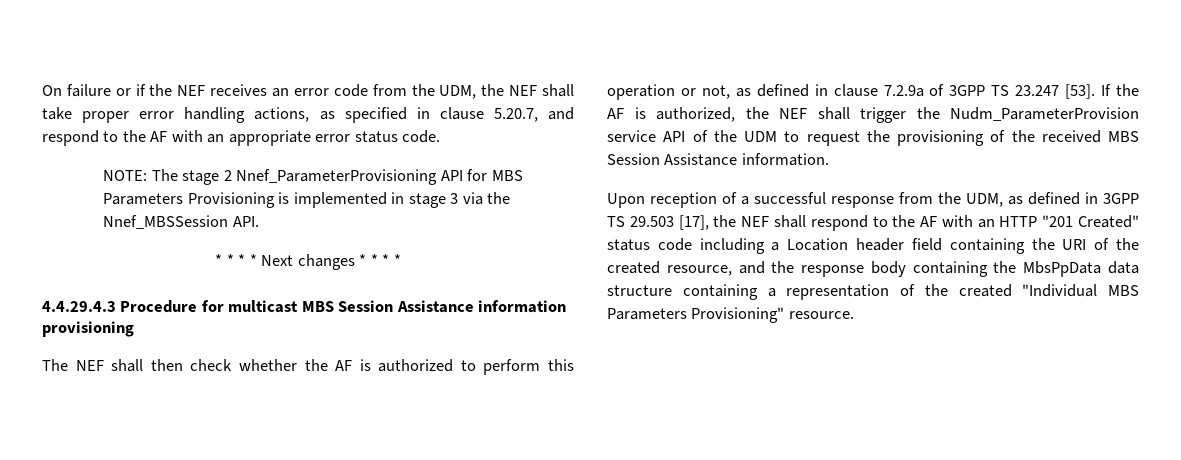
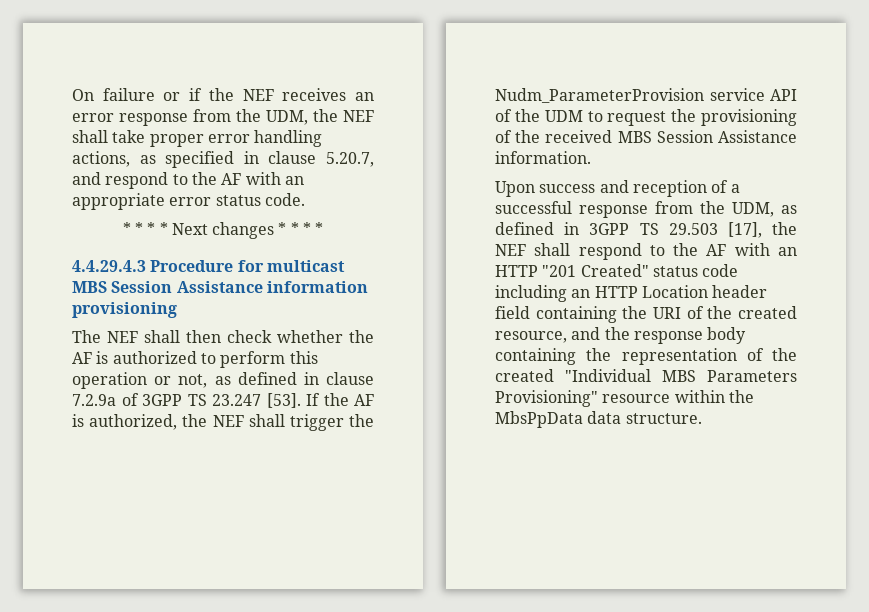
- On failure or if the NEF receives an error code from the UDM, the NEF shall take proper error handling actions, as specified in clause 5.20.7, and respond to the AF with an appropriate error status code.
+ On failure or if the NEF receives an error response from the UDM, the NEF shall take proper error handling actions, as specified in clause 5.20.7, and respond to the AF with an appropriate error status code.
- NOTE: The stage 2 Nnef_ParameterProvisioning API for MBS Parameters Provisioning is implemented in stage 3 via the Nnef_MBSSession API.
- Upon reception of a successful response from the UDM, as defined in 3GPP TS 29.503 [17], the NEF shall respond to the AF with an HTTP "201 Created" status code including a Location header field containing the URI of the created resource, and the response body containing the MbsPpData data structure containing a representation of the created "Individual MBS Parameters Provisioning" resource.
+ Upon success and reception of a successful response from the UDM, as defined in 3GPP TS 29.503 [17], the NEF shall respond to the AF with an HTTP "201 Created" status code including an HTTP Location header field containing the URI of the created resource, and the response body containing the representation of the created "Individual MBS Parameters Provisioning" resource within the MbsPpData data structure.

